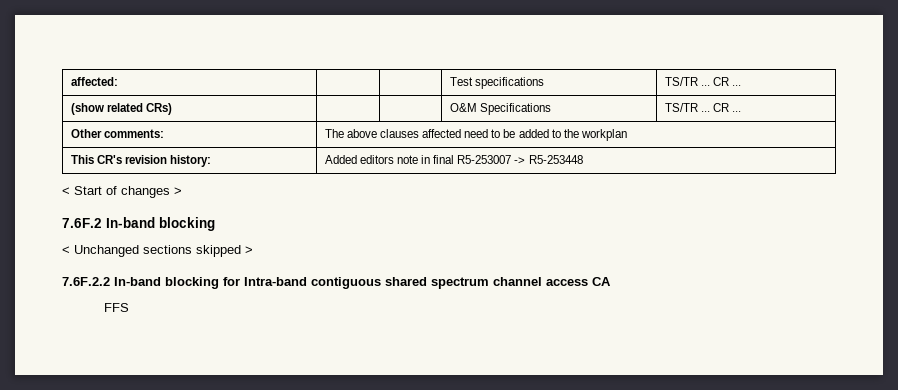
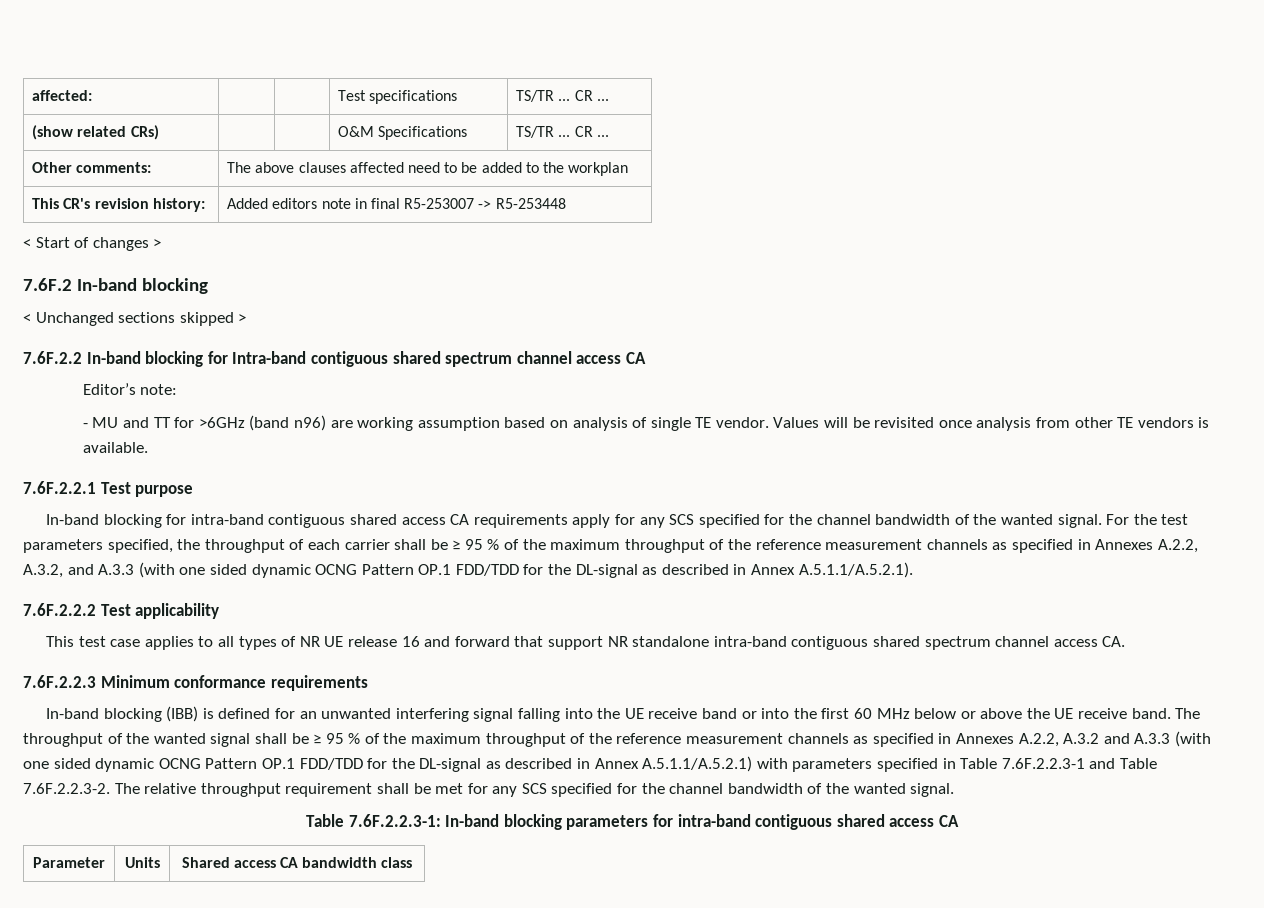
- FFS
+ Editor’s note:
+ - MU and TT for >6GHz (band n96) are working assumption based on analysis of single TE vendor. Values will be revisited once analysis from other TE vendors is available.
+ 7.6F.2.2.1 Test purpose
+ In-band blocking for intra-band contiguous shared access CA requirements apply for any SCS specified for the channel bandwidth of the wanted signal. For the test parameters specified, the throughput of each carrier shall be ≥ 95 % of the maximum throughput of the reference measurement channels as specified in Annexes A.2.2, A.3.2, and A.3.3 (with one sided dynamic OCNG Pattern OP.1 FDD/TDD for the DL-signal as described in Annex A.5.1.1/A.5.2.1).
+ 7.6F.2.2.2 Test applicability
+ This test case applies to all types of NR UE release 16 and forward that support NR standalone intra-band contiguous shared spectrum channel access CA.
+ 7.6F.2.2.3 Minimum conformance requirements
+ In-band blocking (IBB) is defined for an unwanted interfering signal falling into the UE receive band or into the first 60 MHz below or above the UE receive band. The throughput of the wanted signal shall be ≥ 95 % of the maximum throughput of the reference measurement channels as specified in Annexes A.2.2, A.3.2 and A.3.3 (with one sided dynamic OCNG Pattern OP.1 FDD/TDD for the DL-signal as described in Annex A.5.1.1/A.5.2.1) with parameters specified in Table 7.6F.2.2.3-1 and Table 7.6F.2.2.3-2. The relative throughput requirement shall be met for any SCS specified for the channel bandwidth of the wanted signal.
+ Table 7.6F.2.2.3-1: In-band blocking parameters for intra-band contiguous shared access CA
+ Parameter | Units | Shared access CA bandwidth class

